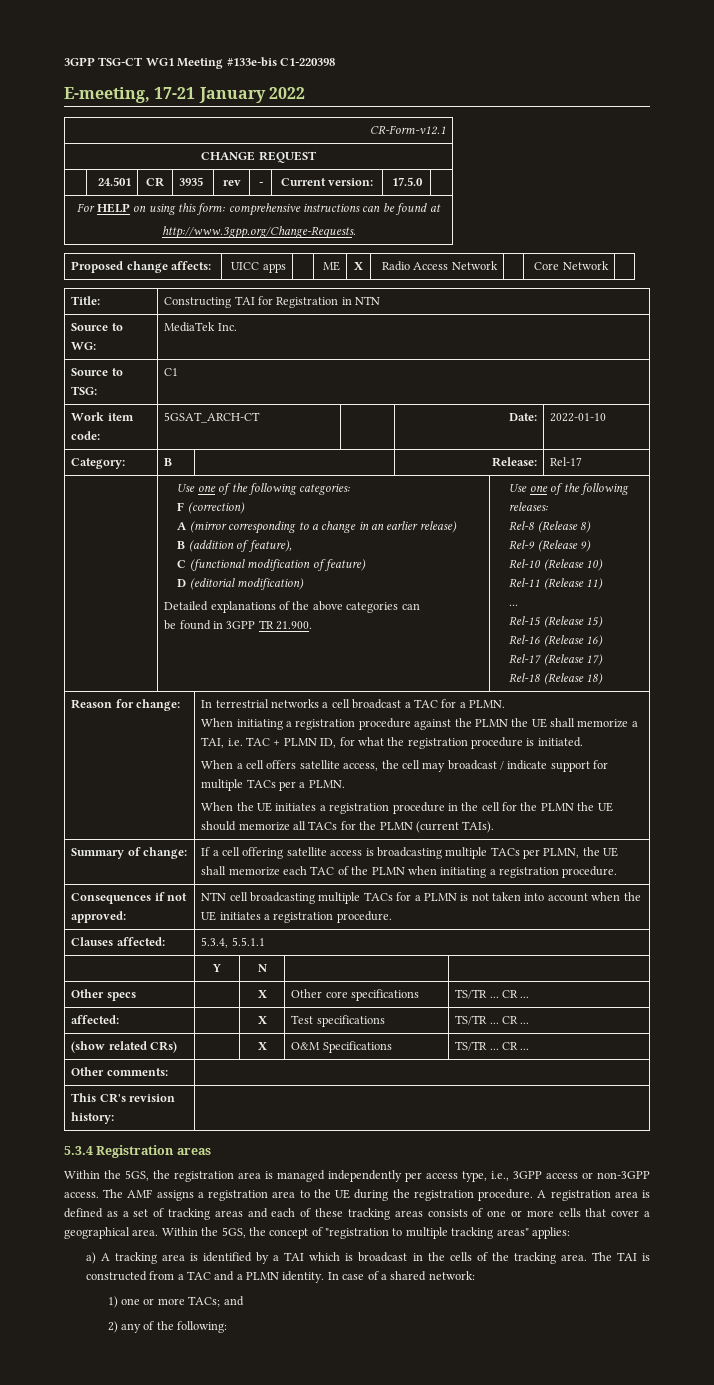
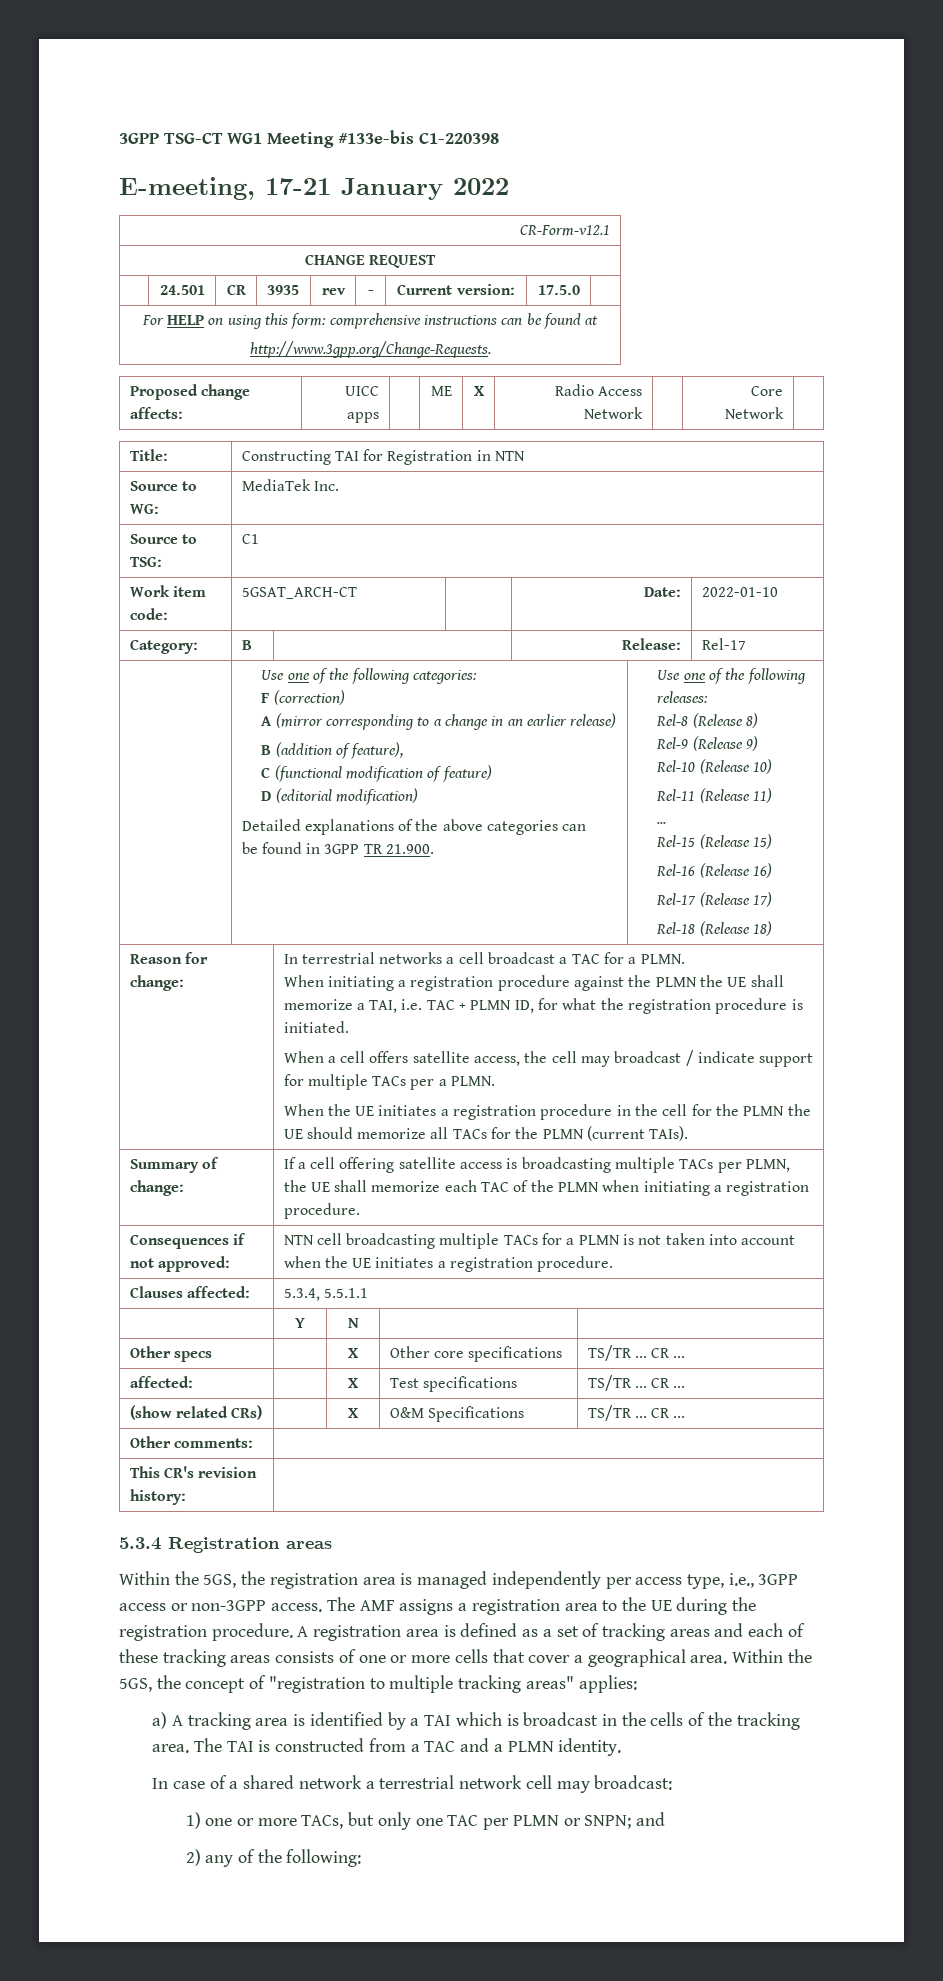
- The TAI is constructed from a TAC and a PLMN identity. In case of a shared network:
- 1) one or more TACs; and
+ The TAI is constructed from a TAC and a PLMN identity.
+ In case of a shared network a terrestrial network cell may broadcast:
+ 1) one or more TACs, but only one TAC per PLMN or SNPN; and

